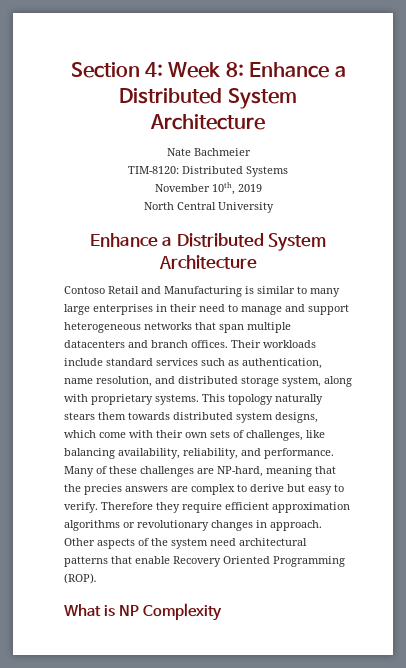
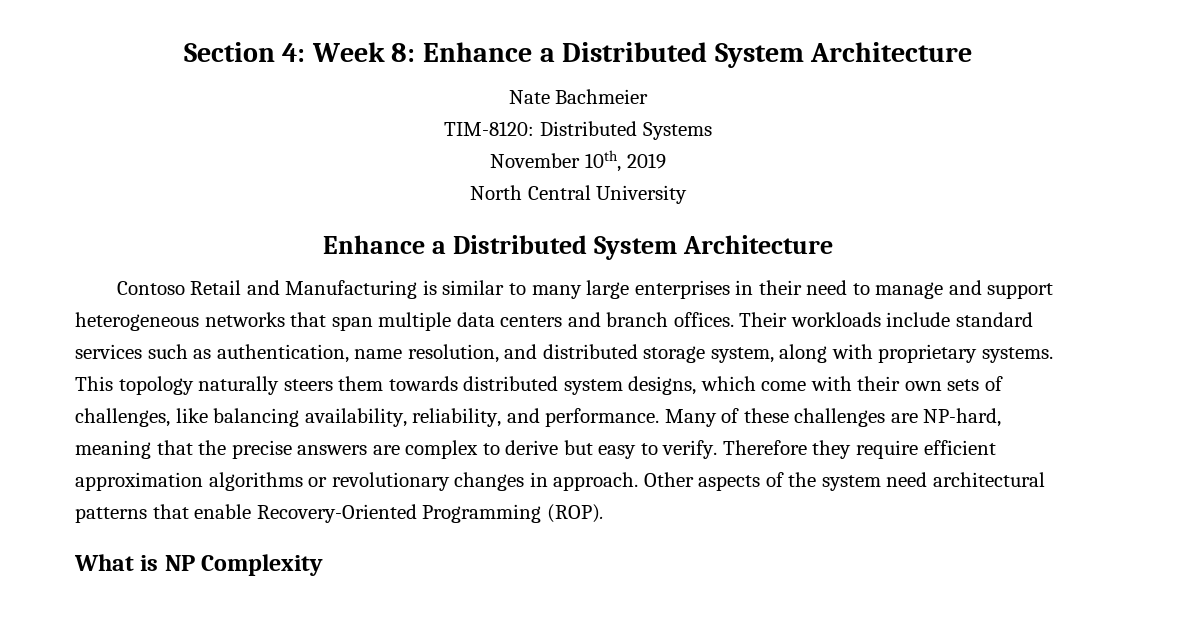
- Contoso Retail and Manufacturing is similar to many large enterprises in their need to manage and support heterogeneous networks that span multiple datacenters and branch offices.
+ Contoso Retail and Manufacturing is similar to many large enterprises in their need to manage and support heterogeneous networks that span multiple data centers and branch offices.
- This topology naturally stears them towards distributed system designs, which come with their own sets of challenges, like balancing availability, reliability, and performance.
+ This topology naturally steers them towards distributed system designs, which come with their own sets of challenges, like balancing availability, reliability, and performance.
- Many of these challenges are NP-hard, meaning that the precies answers are complex to derive but easy to verify.
+ Many of these challenges are NP-hard, meaning that the precise answers are complex to derive but easy to verify.
- Other aspects of the system need architectural patterns that enable Recovery Oriented Programming (ROP).
+ Other aspects of the system need architectural patterns that enable Recovery-Oriented Programming (ROP).

